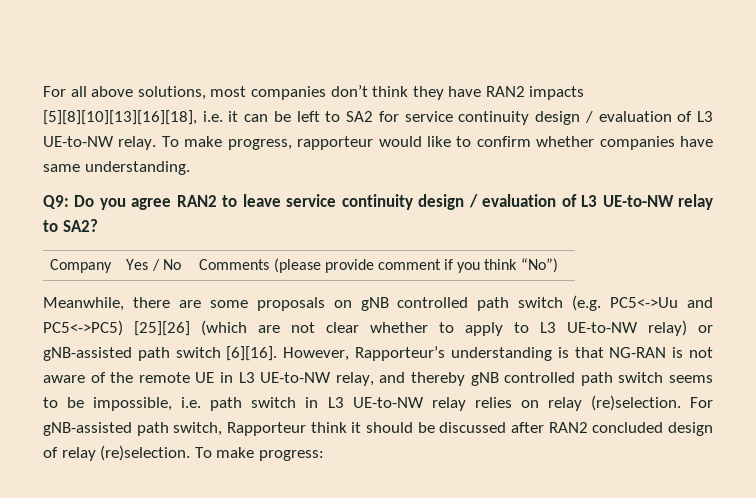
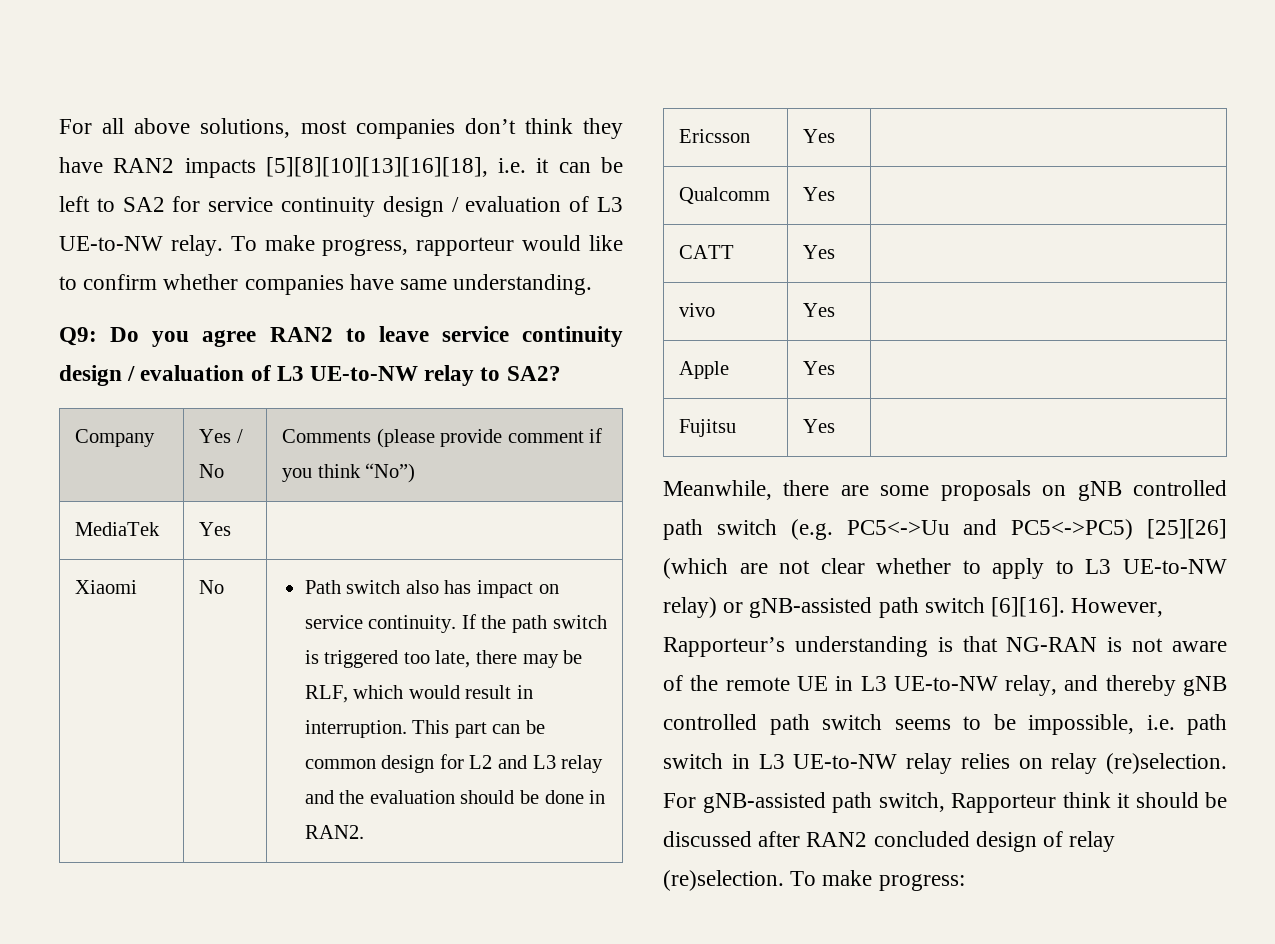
+ MediaTek | Yes |
+ Xiaomi | No | Path switch also has impact on service continuity. If the path switch is triggered too late, there may be RLF, which would result in interruption. This part can be common design for L2 and L3 relay and the evaluation should be done in RAN2.
+ Ericsson | Yes |
+ Qualcomm | Yes |
+ CATT | Yes |
+ vivo | Yes |
+ Apple | Yes |
+ Fujitsu | Yes |

